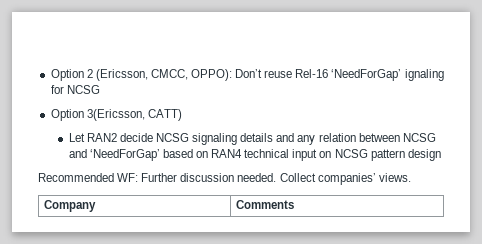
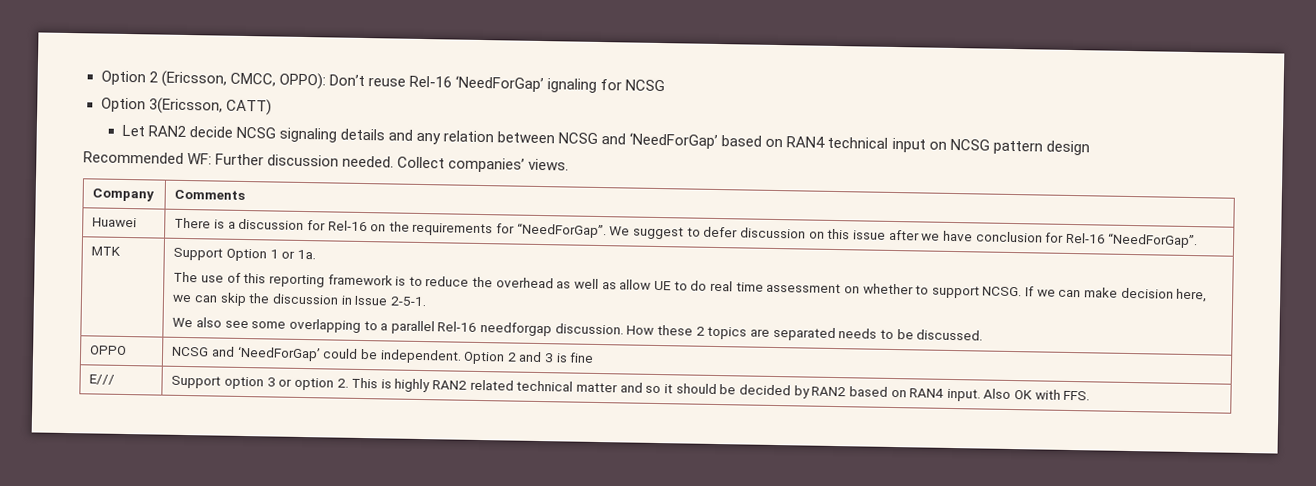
+ Huawei | There is a discussion for Rel-16 on the requirements for “NeedForGap”. We suggest to defer discussion on this issue after we have conclusion for Rel-16 “NeedForGap”.
+ MTK | Support Option 1 or 1a.
+ The use of this reporting framework is to reduce the overhead as well as allow UE to do real time assessment on whether to support NCSG. If we can make decision here, we can skip the discussion in Issue 2-5-1.
+ We also see some overlapping to a parallel Rel-16 needforgap discussion. How these 2 topics are separated needs to be discussed.
+ OPPO | NCSG and ‘NeedForGap’ could be independent. Option 2 and 3 is fine
+ E/// | Support option 3 or option 2. This is highly RAN2 related technical matter and so it should be decided by RAN2 based on RAN4 input. Also OK with FFS.

